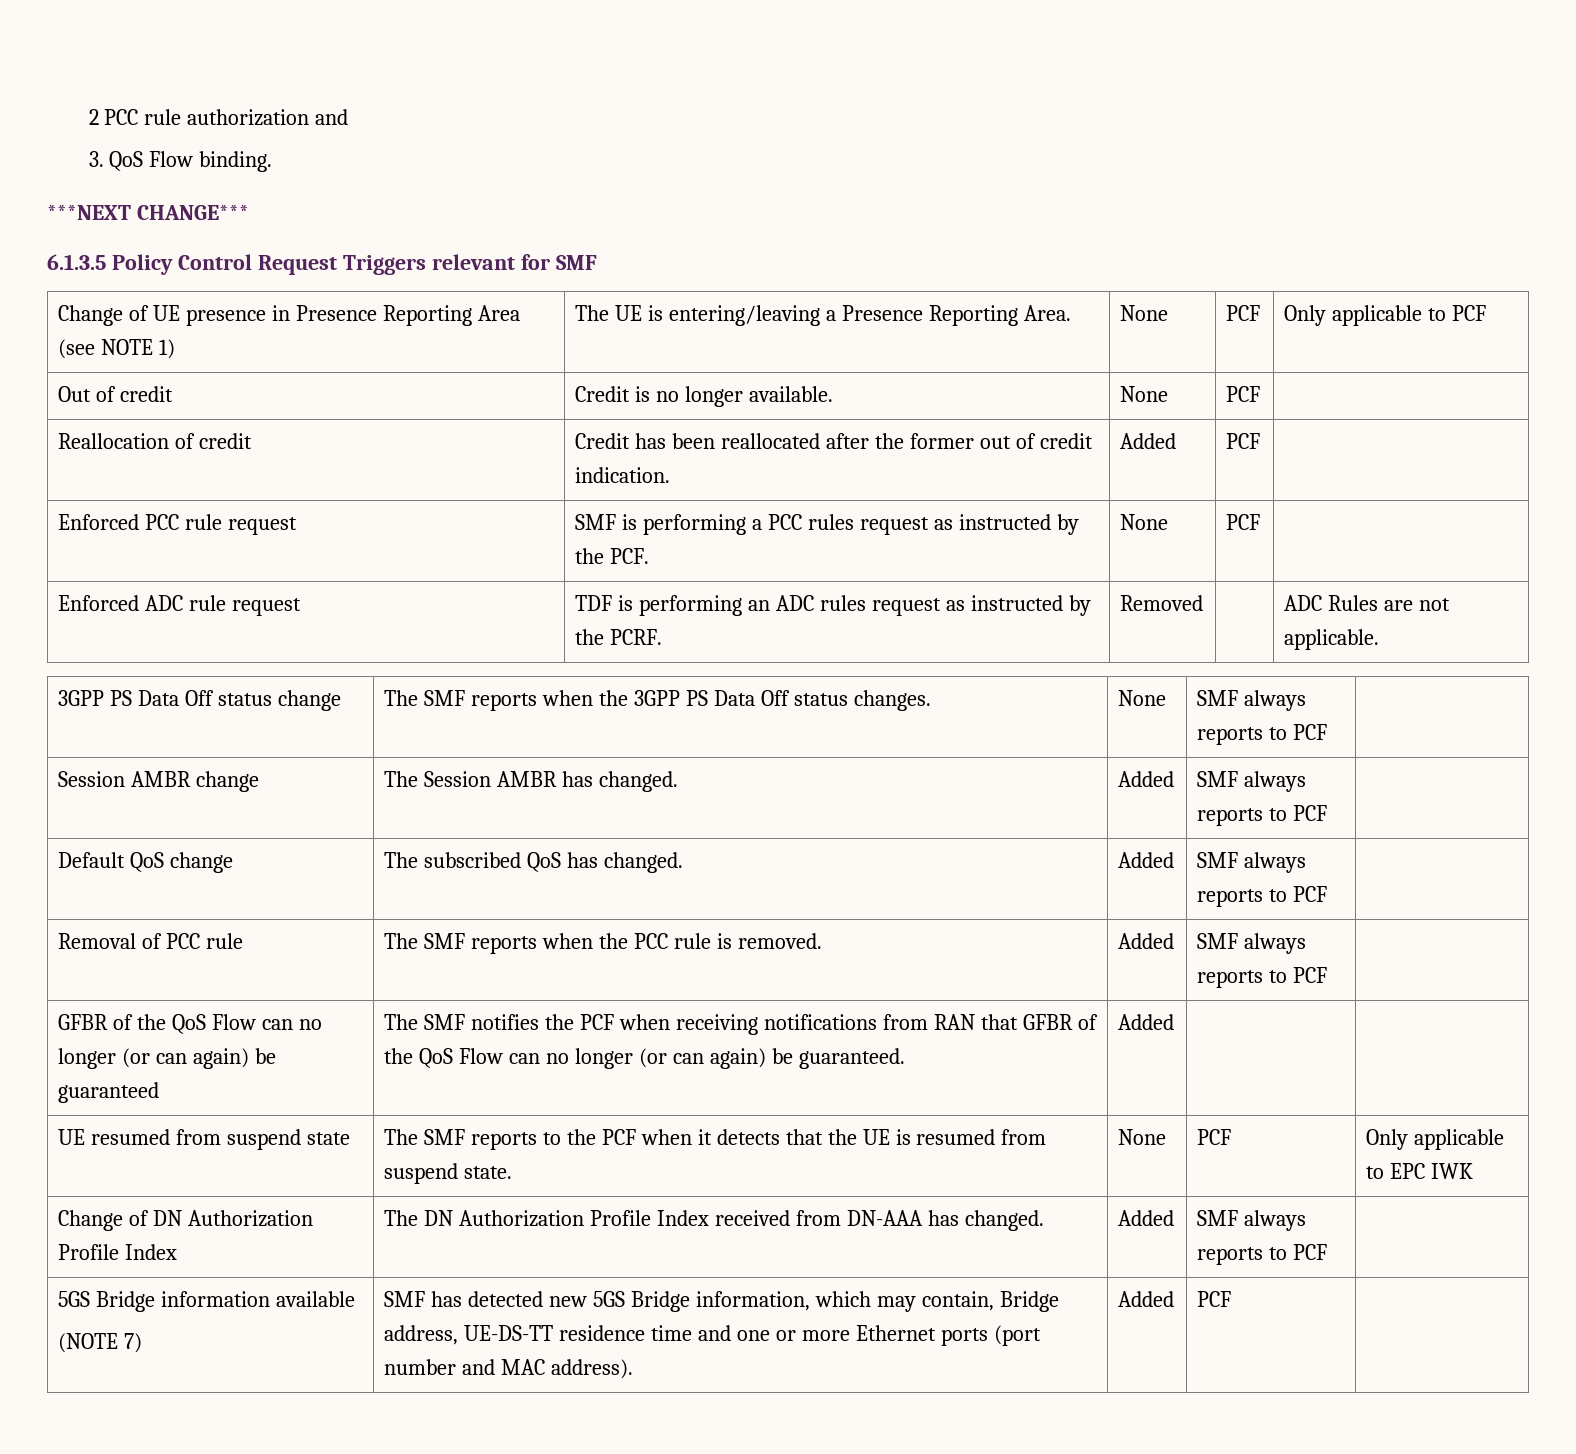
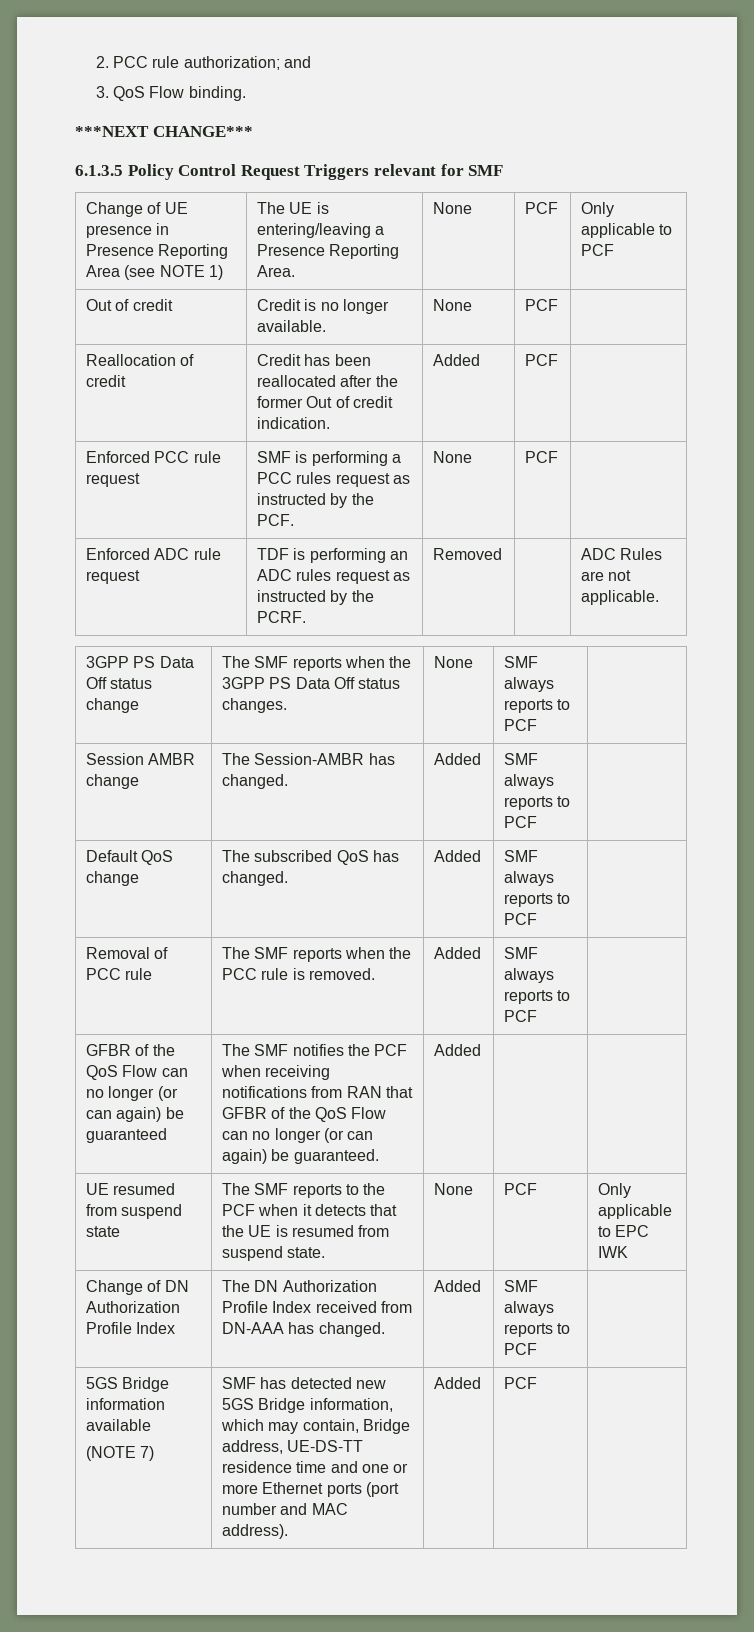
- 2 PCC rule authorization and
+ 2. PCC rule authorization; and
- Reallocation of credit | Credit has been reallocated after the former out of credit indication. | Added | PCF |
+ Reallocation of credit | Credit has been reallocated after the former Out of credit indication. | Added | PCF |
- Session AMBR change | The Session AMBR has changed. | Added | SMF always reports to PCF |
+ Session AMBR change | The Session-AMBR has changed. | Added | SMF always reports to PCF |

